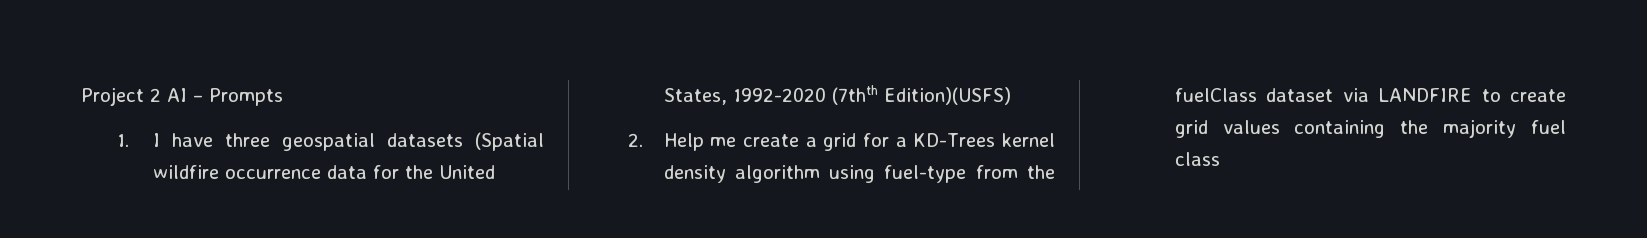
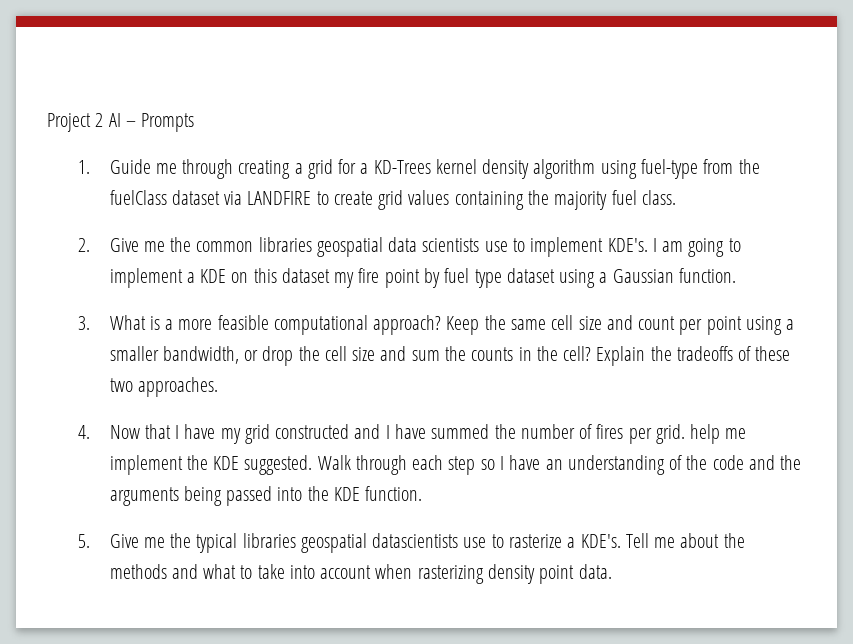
- 1. I have three geospatial datasets (Spatial wildfire occurrence data for the United States, 1992-2020 (7thth Edition)(USFS)
- 2. Help me create a grid for a KD-Trees kernel density algorithm using fuel-type from the fuelClass dataset via LANDFIRE to create grid values containing the majority fuel class
+ 1. Guide me through creating a grid for a KD-Trees kernel density algorithm using fuel-type from the fuelClass dataset via LANDFIRE to create grid values containing the majority fuel class.
+ 2. Give me the common libraries geospatial data scientists use to implement KDE's. I am going to implement a KDE on this dataset my fire point by fuel type dataset using a Gaussian function.
+ 3. What is a more feasible computational approach? Keep the same cell size and count per point using a smaller bandwidth, or drop the cell size and sum the counts in the cell? Explain the tradeoffs of these two approaches.
+ 4. Now that I have my grid constructed and I have summed the number of fires per grid. help me implement the KDE suggested. Walk through each step so I have an understanding of the code and the arguments being passed into the KDE function.
+ 5. Give me the typical libraries geospatial datascientists use to rasterize a KDE's. Tell me about the methods and what to take into account when rasterizing density point data.

